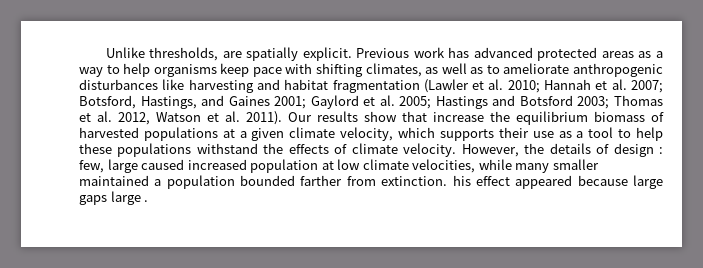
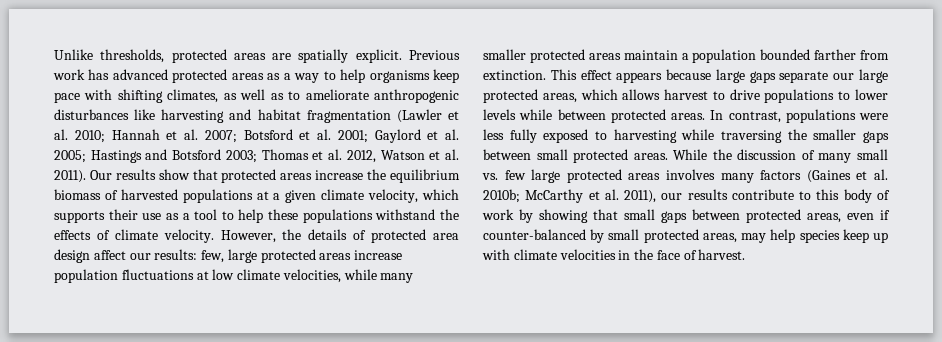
- Unlike thresholds, are spatially explicit.
+ Unlike thresholds, protected areas are spatially explicit.
- Previous work has advanced protected areas as a way to help organisms keep pace with shifting climates, as well as to ameliorate anthropogenic disturbances like harvesting and habitat fragmentation (Lawler et al. 2010; Hannah et al. 2007; Botsford, Hastings, and Gaines 2001; Gaylord et al. 2005; Hastings and Botsford 2003; Thomas et al. 2012, Watson et al. 2011).
+ Previous work has advanced protected areas as a way to help organisms keep pace with shifting climates, as well as to ameliorate anthropogenic disturbances like harvesting and habitat fragmentation (Lawler et al. 2010; Hannah et al. 2007; Botsford et al. 2001; Gaylord et al. 2005; Hastings and Botsford 2003; Thomas et al. 2012, Watson et al. 2011).
- Our results show that increase the equilibrium biomass of harvested populations at a given climate velocity, which supports their use as a tool to help these populations withstand the effects of climate velocity.
+ Our results show that protected areas increase the equilibrium biomass of harvested populations at a given climate velocity, which supports their use as a tool to help these populations withstand the effects of climate velocity.
- However, the details of design : few, large caused increased population at low climate velocities, while many smaller maintained a population bounded farther from extinction. his effect appeared because large gaps large .
+ However, the details of protected area design affect our results: few, large protected areas increase population fluctuations at low climate velocities, while many smaller protected areas maintain a population bounded farther from extinction. This effect appears because large gaps separate our large protected areas, which allows harvest to drive populations to lower levels while between protected areas. In contrast, populations were less fully exposed to harvesting while traversing the smaller gaps between small protected areas. While the discussion of many small vs. few large protected areas involves many factors (Gaines et al. 2010b; McCarthy et al. 2011), our results contribute to this body of work by showing that small gaps between protected areas, even if counter-balanced by small protected areas, may help species keep up with climate velocities in the face of harvest.

